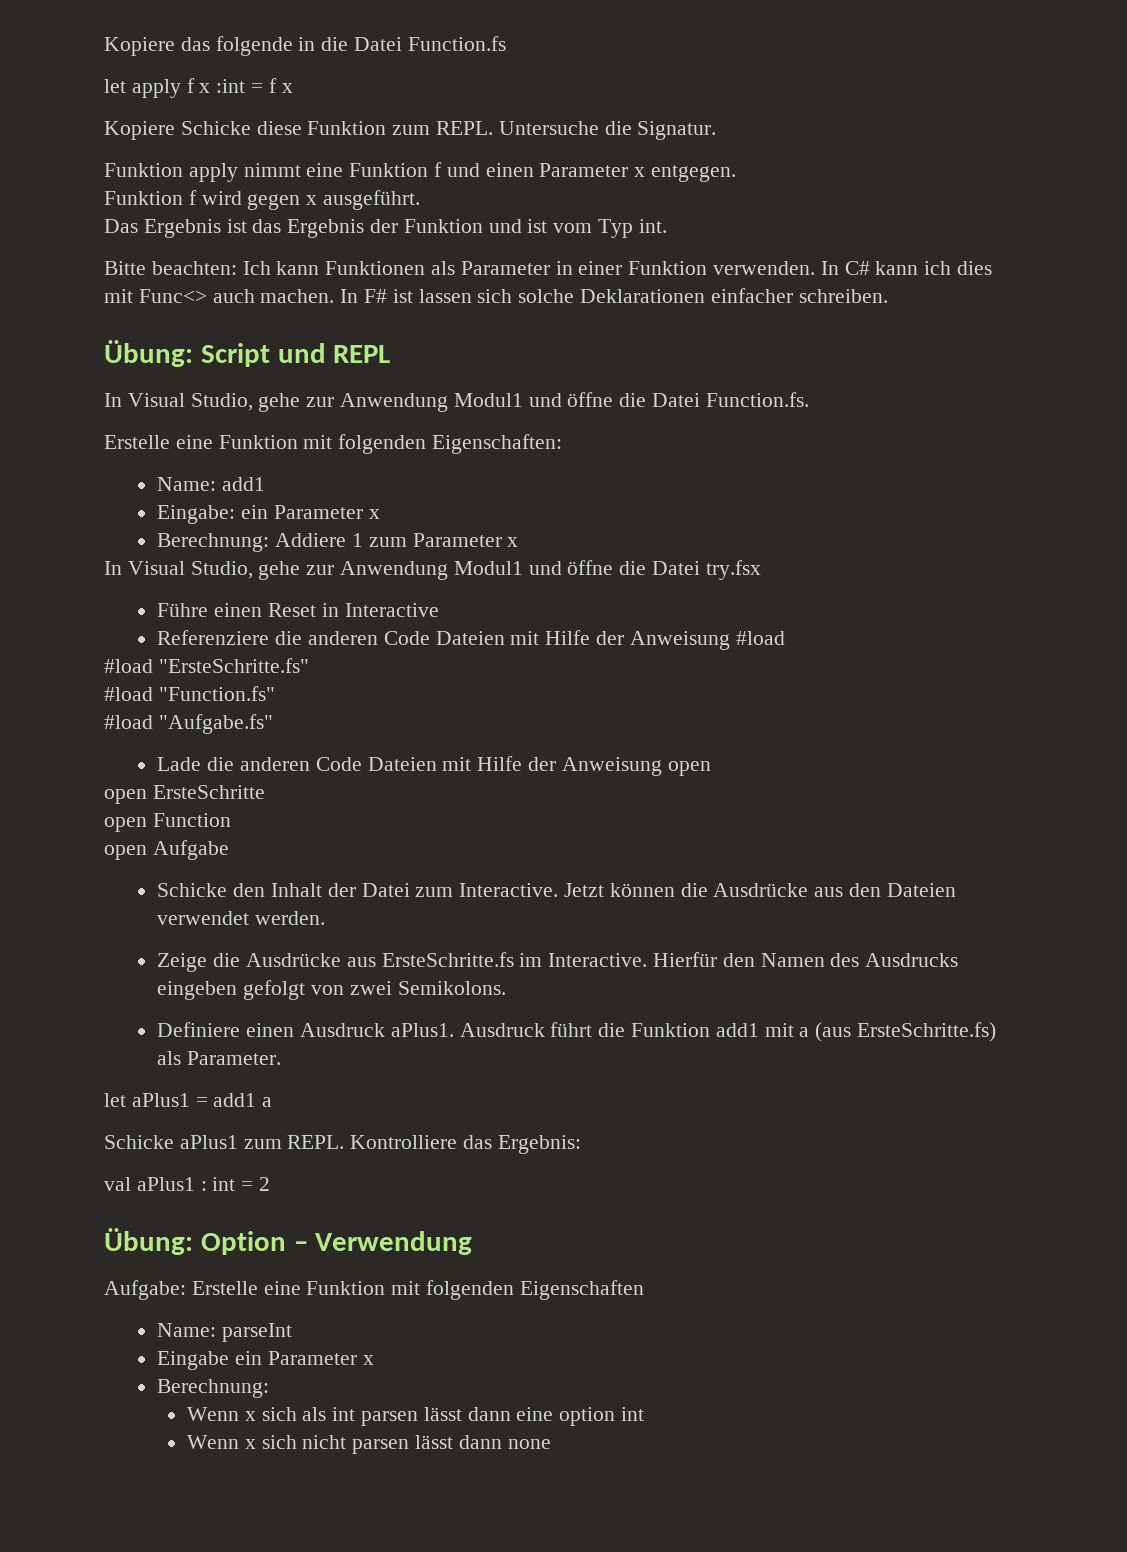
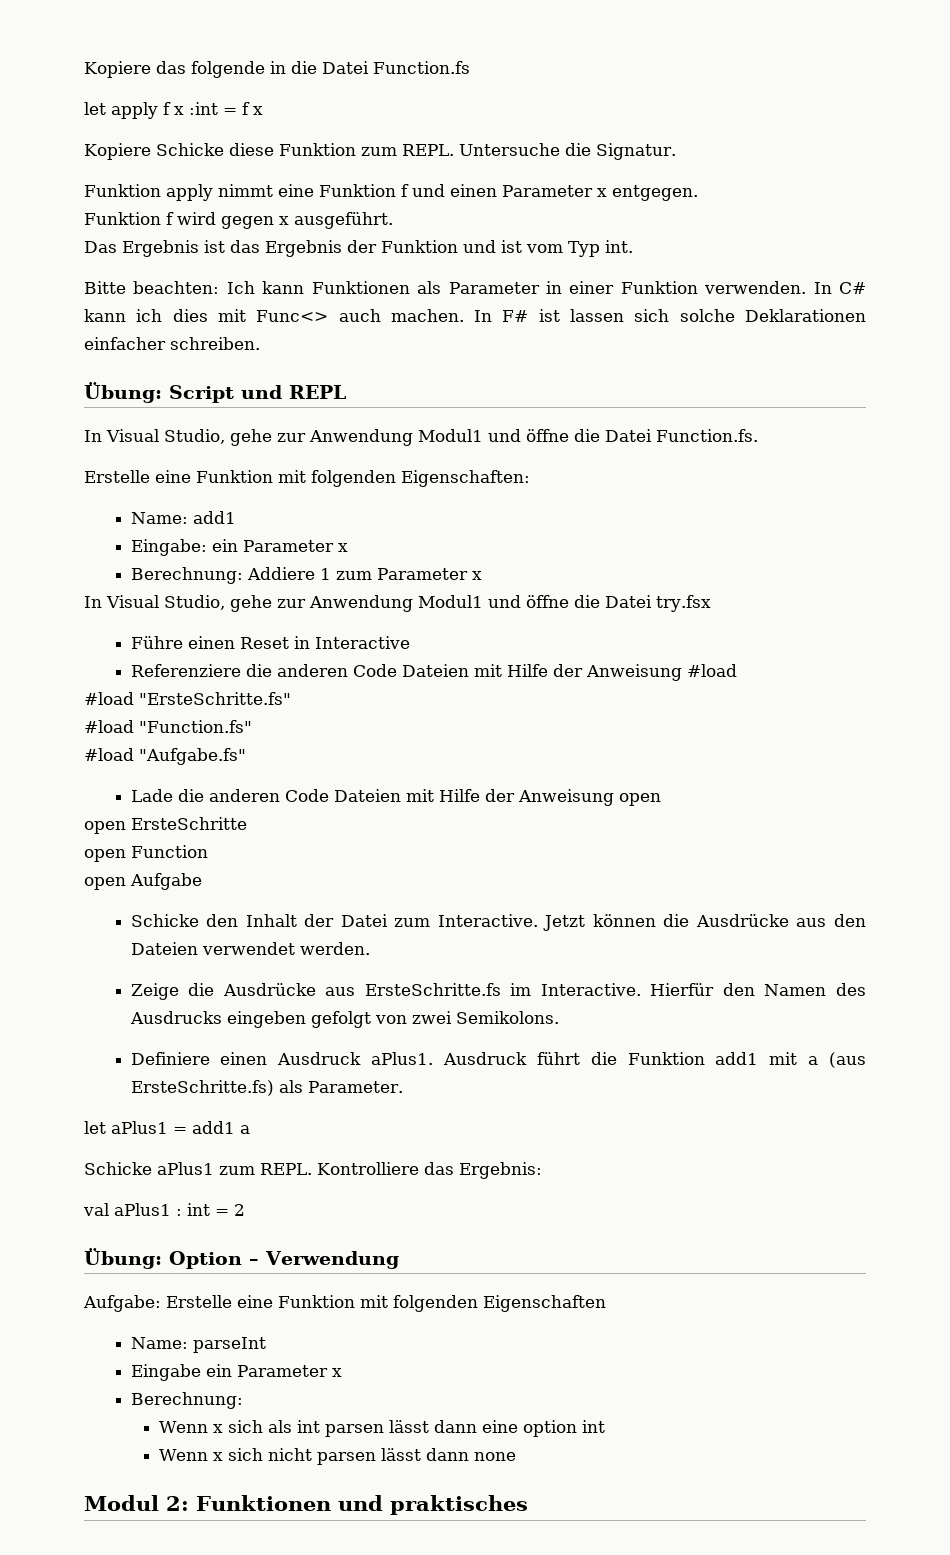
+ Modul 2: Funktionen und praktisches

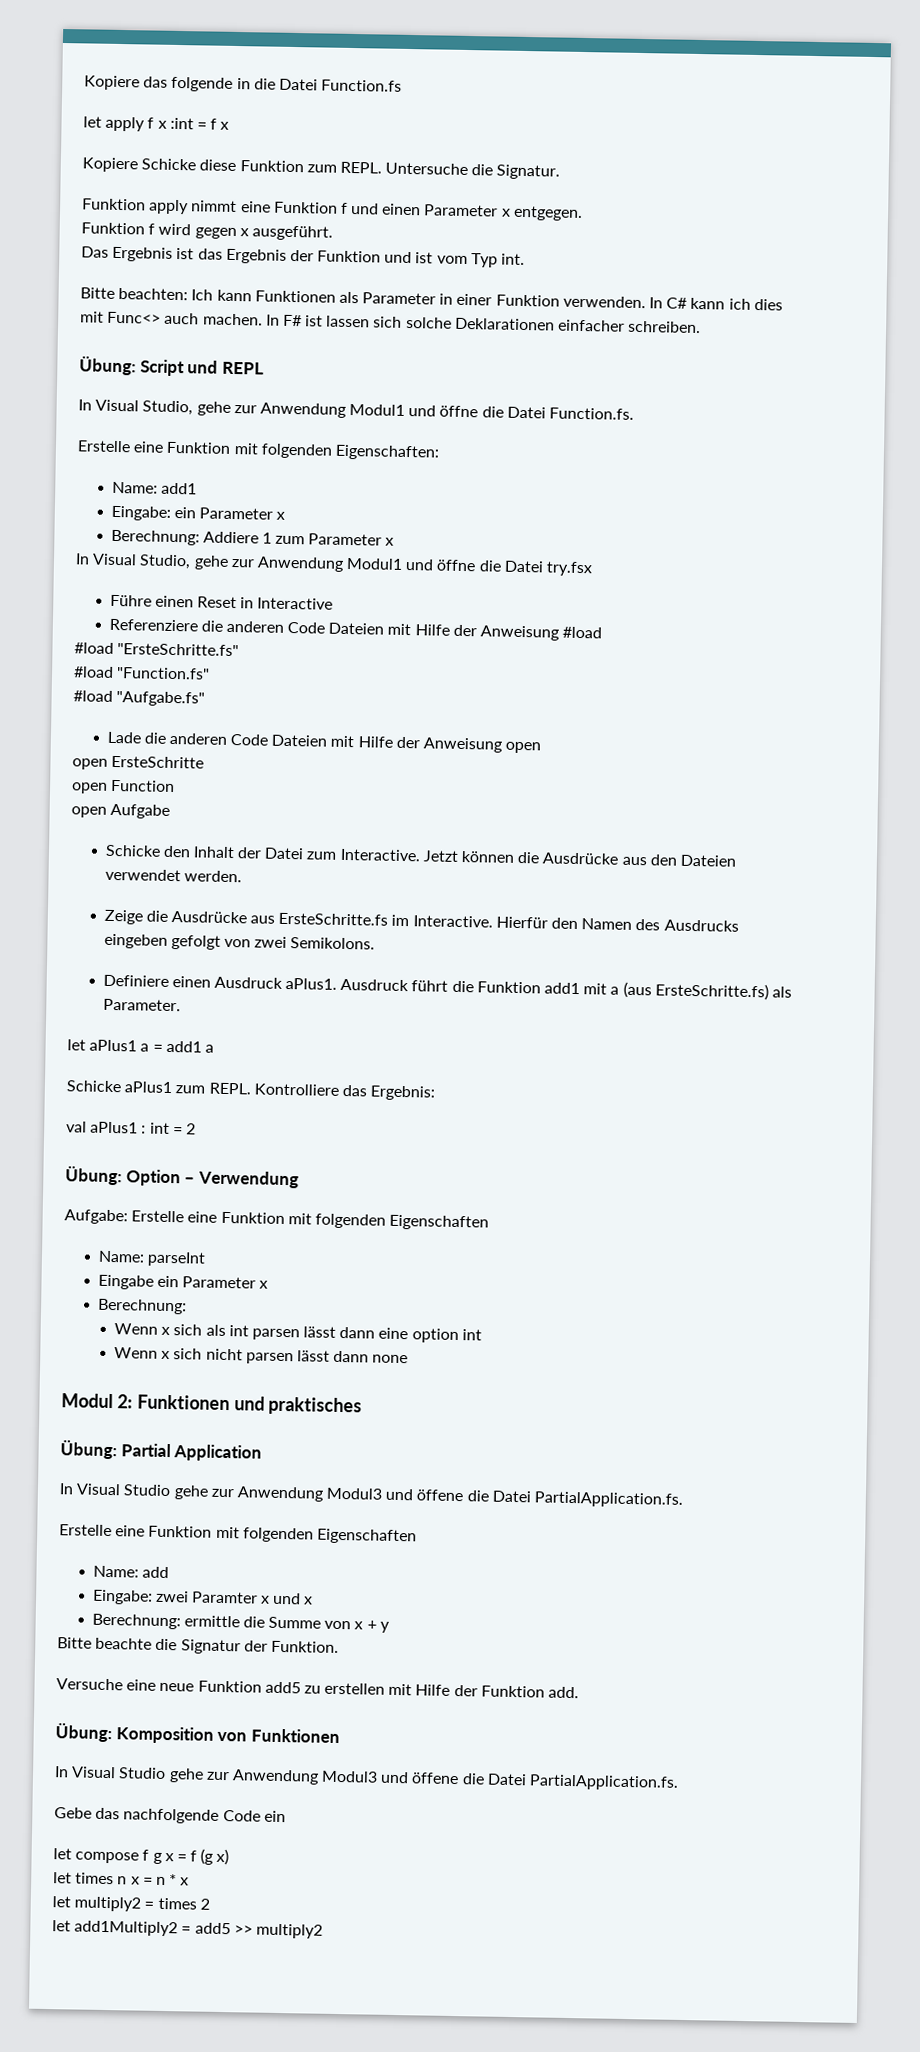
- let aPlus1 = add1 a
+ let aPlus1 a = add1 a
+ Übung: Partial Application
+ In Visual Studio gehe zur Anwendung Modul3 und öffene die Datei PartialApplication.fs.
+ Erstelle eine Funktion mit folgenden Eigenschaften
+ Name: add
+ Eingabe: zwei Paramter x und x
+ Berechnung: ermittle die Summe von x + y
+ Bitte beachte die Signatur der Funktion.
+ Versuche eine neue Funktion add5 zu erstellen mit Hilfe der Funktion add.
+ Übung: Komposition von Funktionen
+ In Visual Studio gehe zur Anwendung Modul3 und öffene die Datei PartialApplication.fs.
+ Gebe das nachfolgende Code ein
+ let compose f g x = f (g x)
+ let times n x = n * x
+ let multiply2 = times 2
+ let add1Multiply2 = add5 >> multiply2

